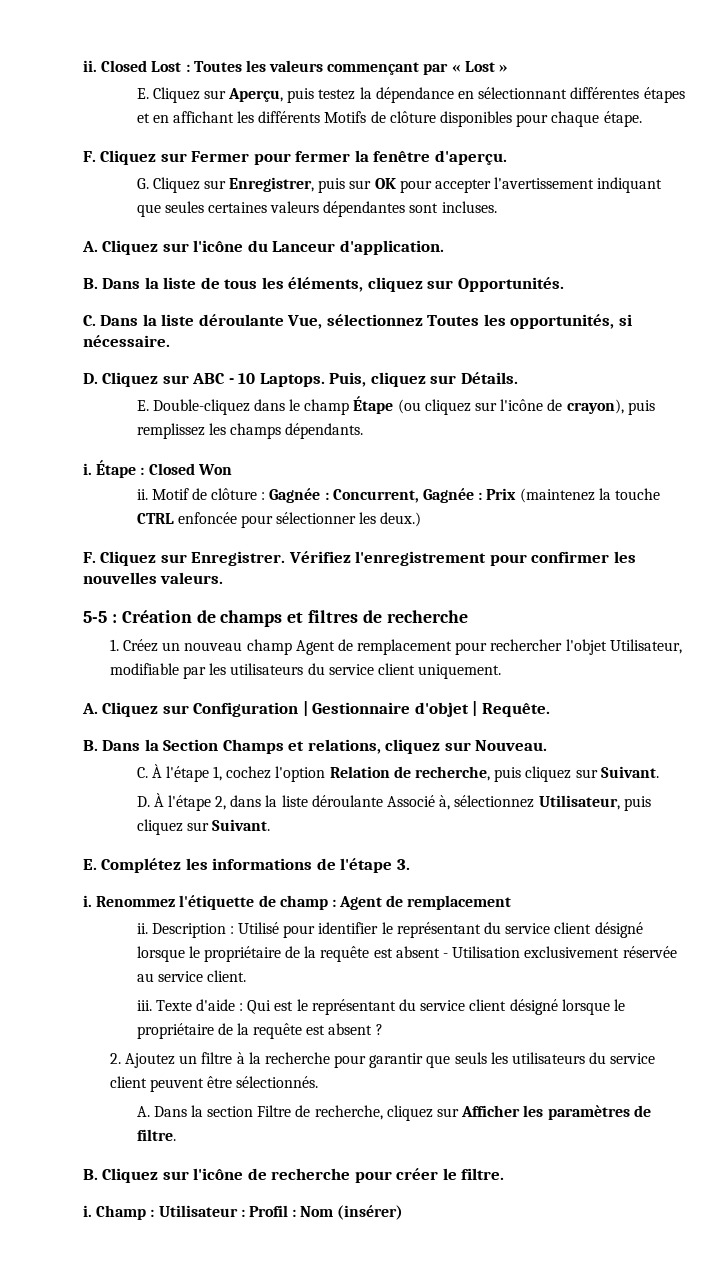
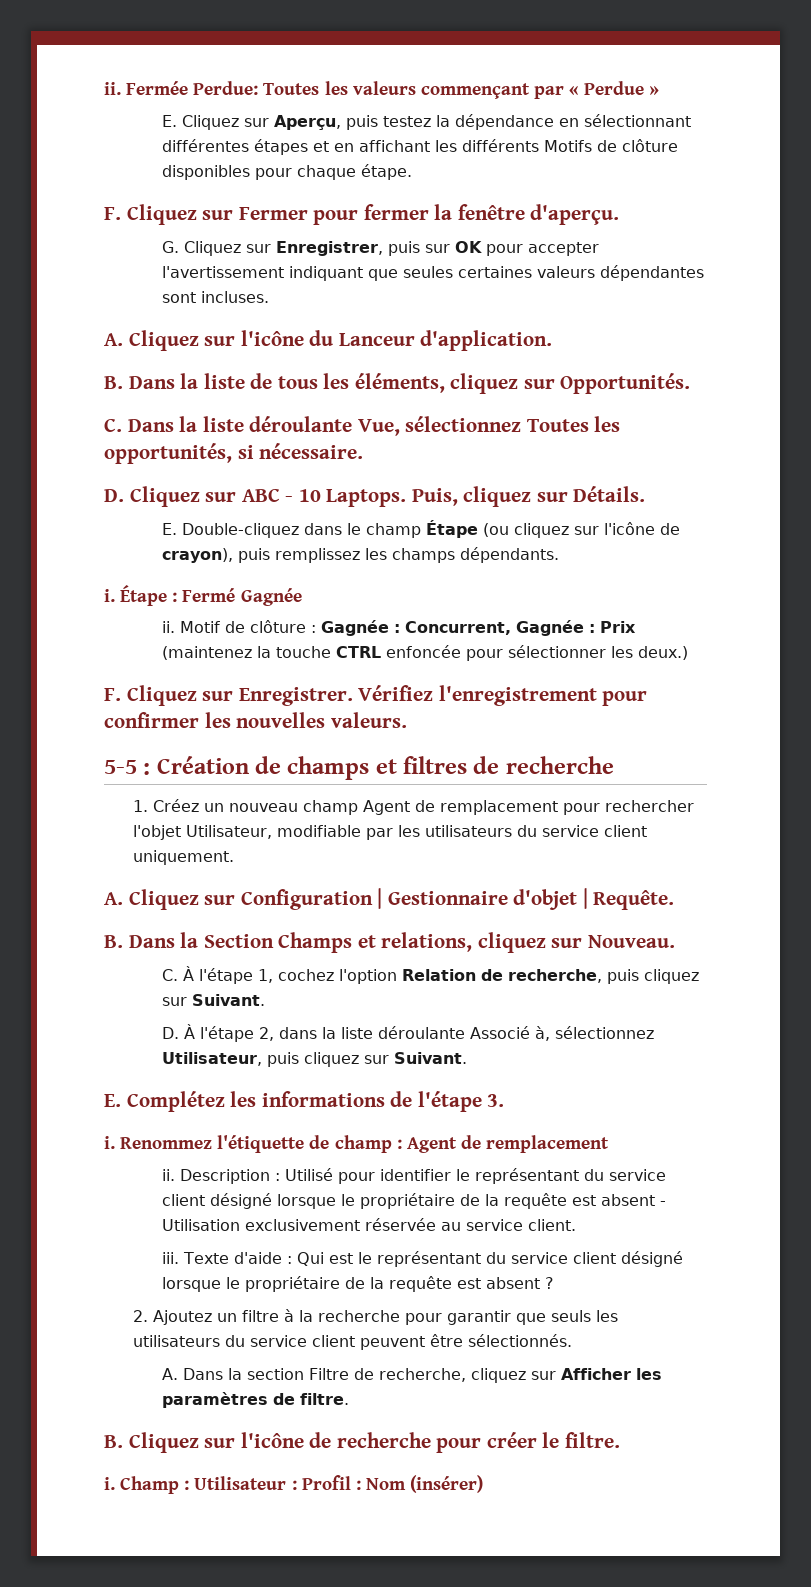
- ii. Closed Lost : Toutes les valeurs commençant par « Lost »
+ ii. Fermée Perdue: Toutes les valeurs commençant par « Perdue »
- Étape : Closed Won
+ Étape : Fermé Gagnée

